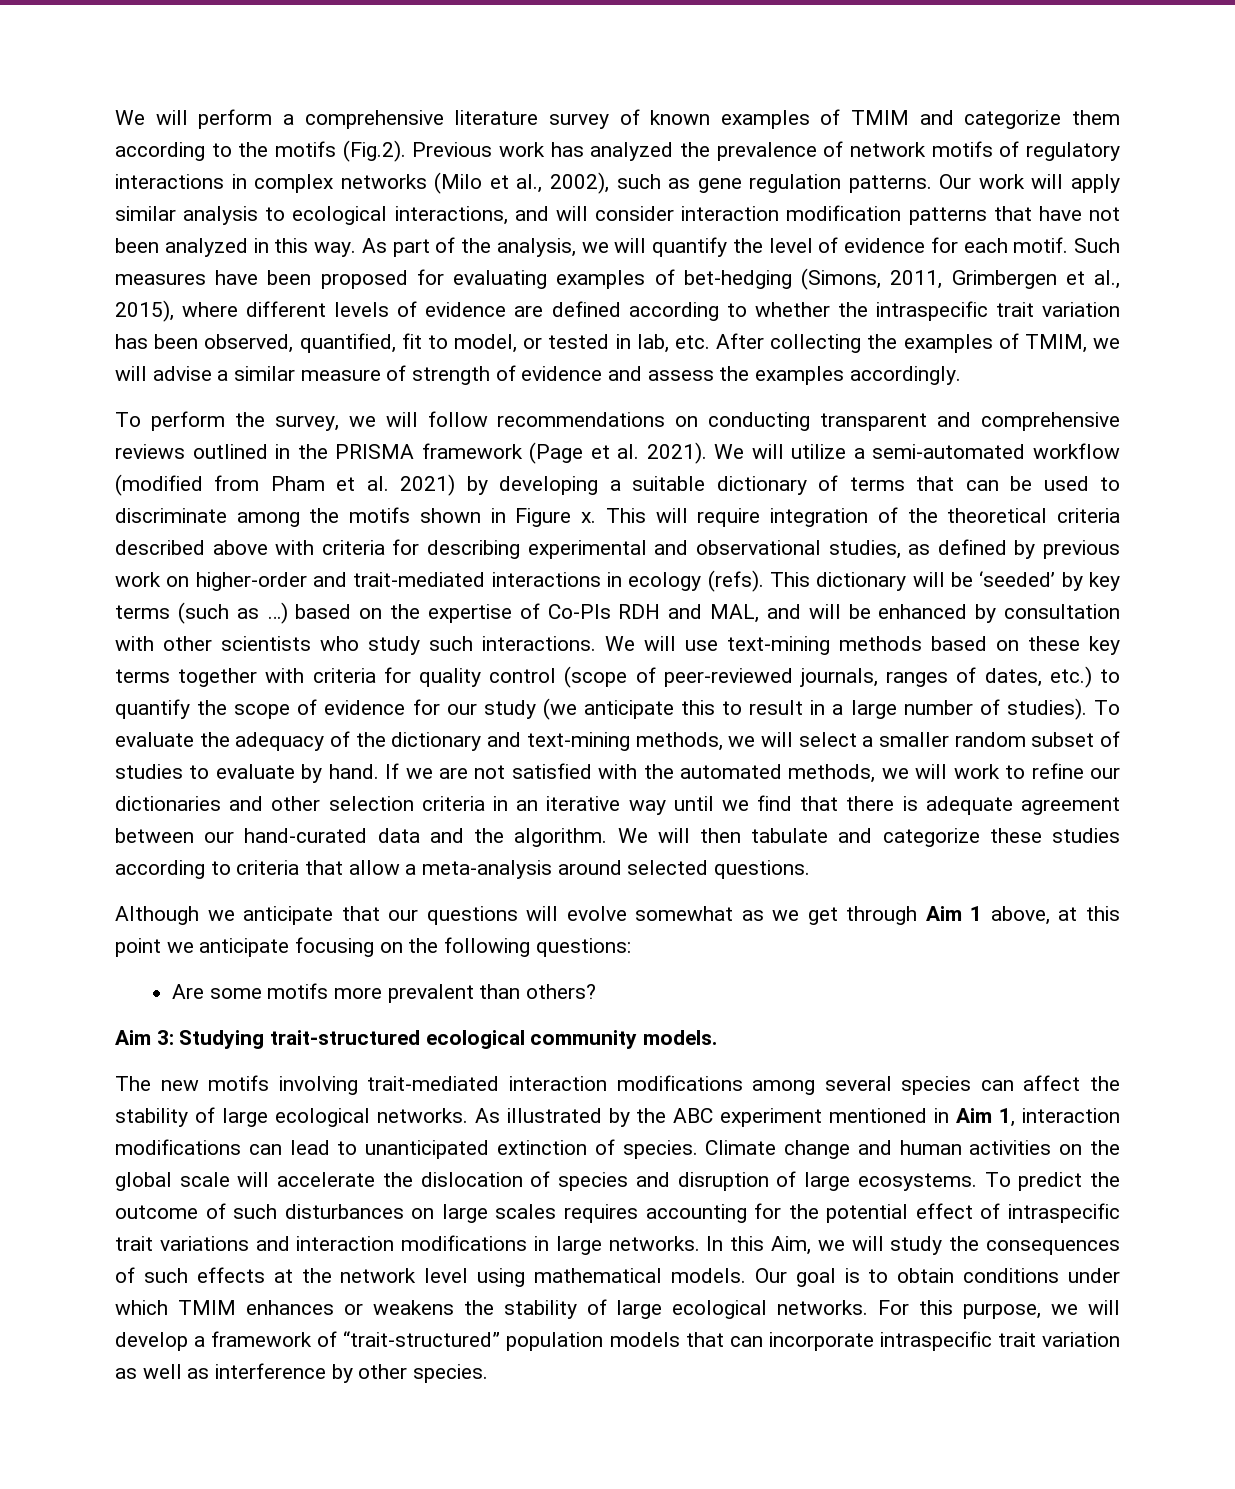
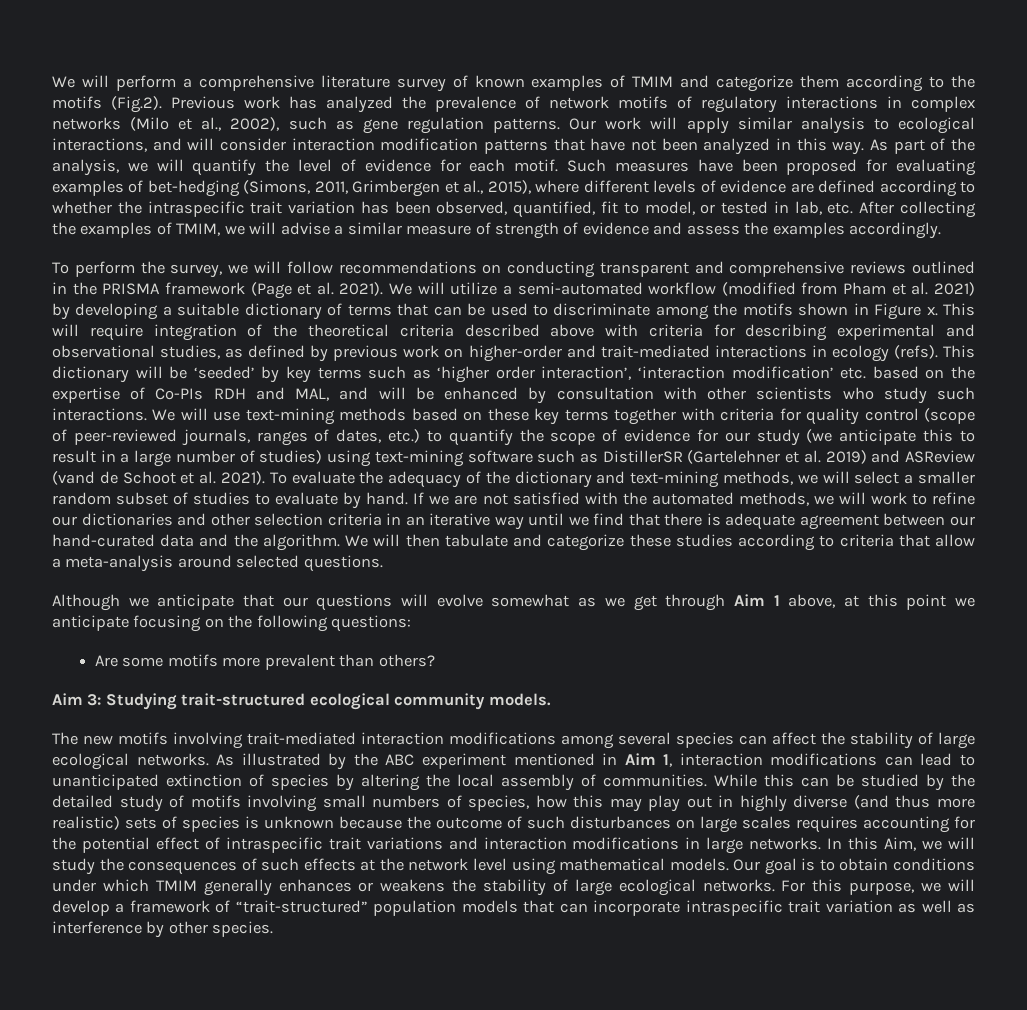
- This dictionary will be ‘seeded’ by key terms (such as …) based on the expertise of Co-PIs RDH and MAL, and will be enhanced by consultation with other scientists who study such interactions.
+ This dictionary will be ‘seeded’ by key terms such as ‘higher order interaction’, ‘interaction modification’ etc. based on the expertise of Co-PIs RDH and MAL, and will be enhanced by consultation with other scientists who study such interactions.
- We will use text-mining methods based on these key terms together with criteria for quality control (scope of peer-reviewed journals, ranges of dates, etc.) to quantify the scope of evidence for our study (we anticipate this to result in a large number of studies).
+ We will use text-mining methods based on these key terms together with criteria for quality control (scope of peer-reviewed journals, ranges of dates, etc.) to quantify the scope of evidence for our study (we anticipate this to result in a large number of studies) using text-mining software such as DistillerSR (Gartelehner et al. 2019) and ASReview (vand de Schoot et al. 2021).
- As illustrated by the ABC experiment mentioned in Aim 1, interaction modifications can lead to unanticipated extinction of species. Climate change and human activities on the global scale will accelerate the dislocation of species and disruption of large ecosystems. To predict the outcome of such disturbances on large scales requires accounting for the potential effect of intraspecific trait variations and interaction modifications in large networks.
+ As illustrated by the ABC experiment mentioned in Aim 1, interaction modifications can lead to unanticipated extinction of species by altering the local assembly of communities. While this can be studied by the detailed study of motifs involving small numbers of species, how this may play out in highly diverse (and thus more realistic) sets of species is unknown because the outcome of such disturbances on large scales requires accounting for the potential effect of intraspecific trait variations and interaction modifications in large networks.
- Our goal is to obtain conditions under which TMIM enhances or weakens the stability of large ecological networks.
+ Our goal is to obtain conditions under which TMIM generally enhances or weakens the stability of large ecological networks.

